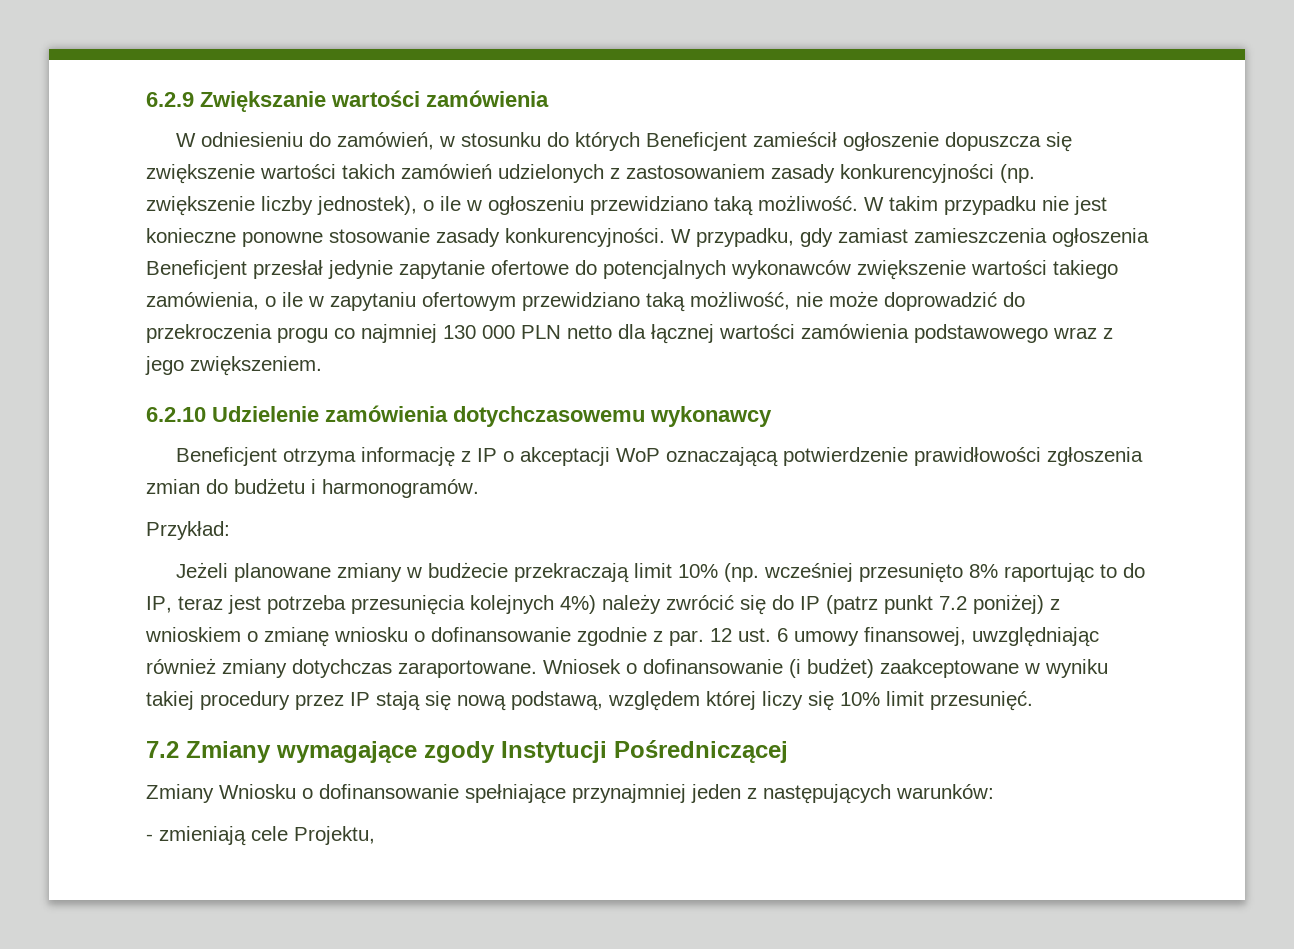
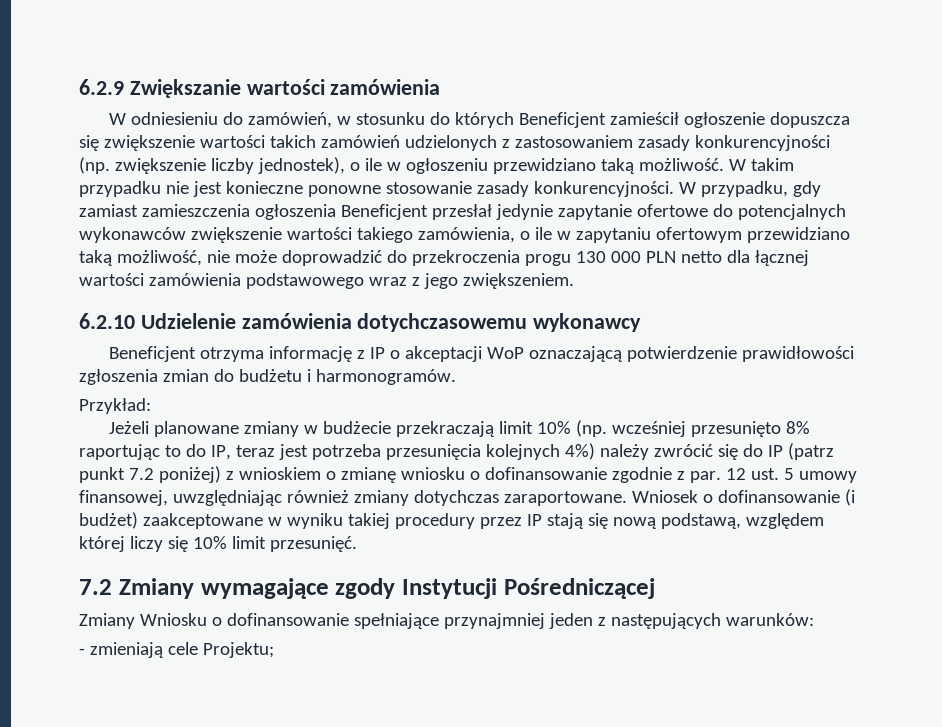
- W przypadku, gdy zamiast zamieszczenia ogłoszenia Beneficjent przesłał jedynie zapytanie ofertowe do potencjalnych wykonawców zwiększenie wartości takiego zamówienia, o ile w zapytaniu ofertowym przewidziano taką możliwość, nie może doprowadzić do przekroczenia progu co najmniej 130 000 PLN netto dla łącznej wartości zamówienia podstawowego wraz z jego zwiększeniem.
+ W przypadku, gdy zamiast zamieszczenia ogłoszenia Beneficjent przesłał jedynie zapytanie ofertowe do potencjalnych wykonawców zwiększenie wartości takiego zamówienia, o ile w zapytaniu ofertowym przewidziano taką możliwość, nie może doprowadzić do przekroczenia progu 130 000 PLN netto dla łącznej wartości zamówienia podstawowego wraz z jego zwiększeniem.
- 12 ust. 6 umowy finansowej, uwzględniając również zmiany dotychczas zaraportowane.
+ 12 ust. 5 umowy finansowej, uwzględniając również zmiany dotychczas zaraportowane.
- - zmieniają cele Projektu,
+ - zmieniają cele Projektu;

